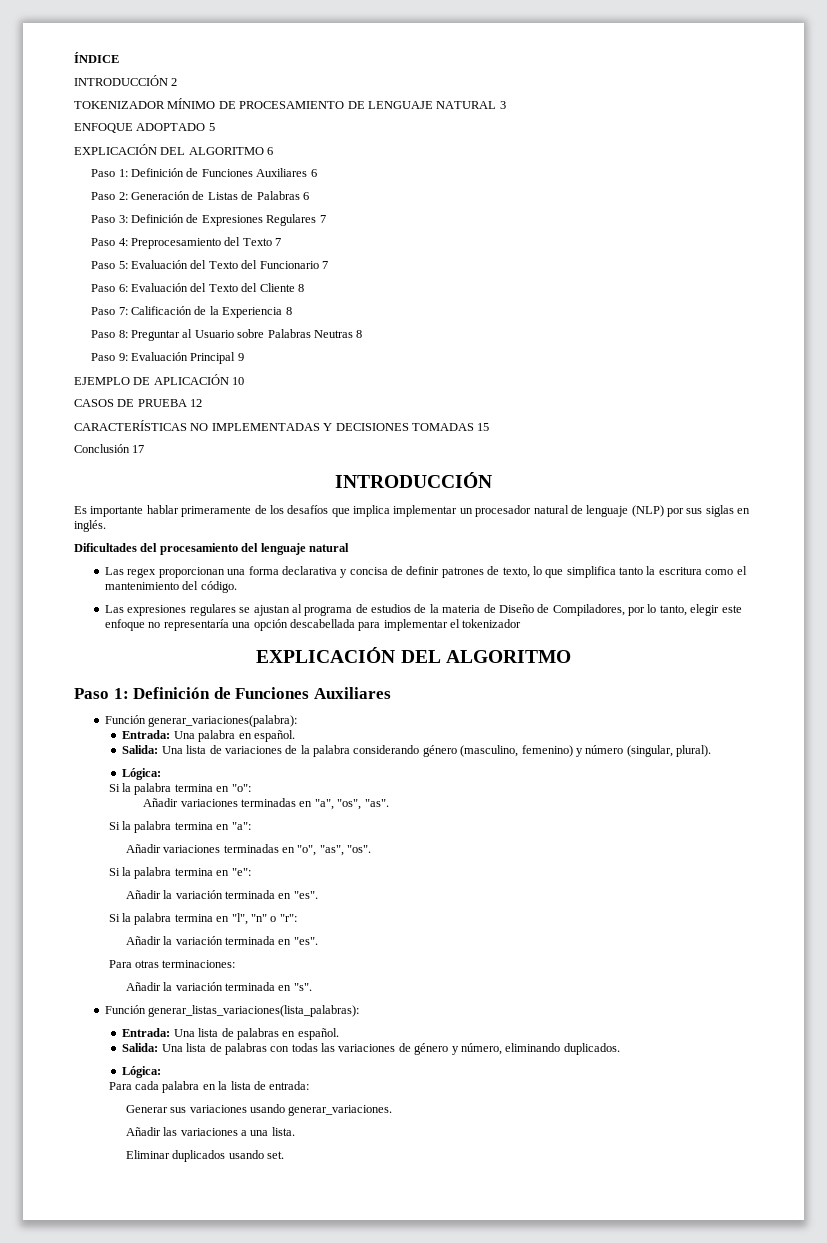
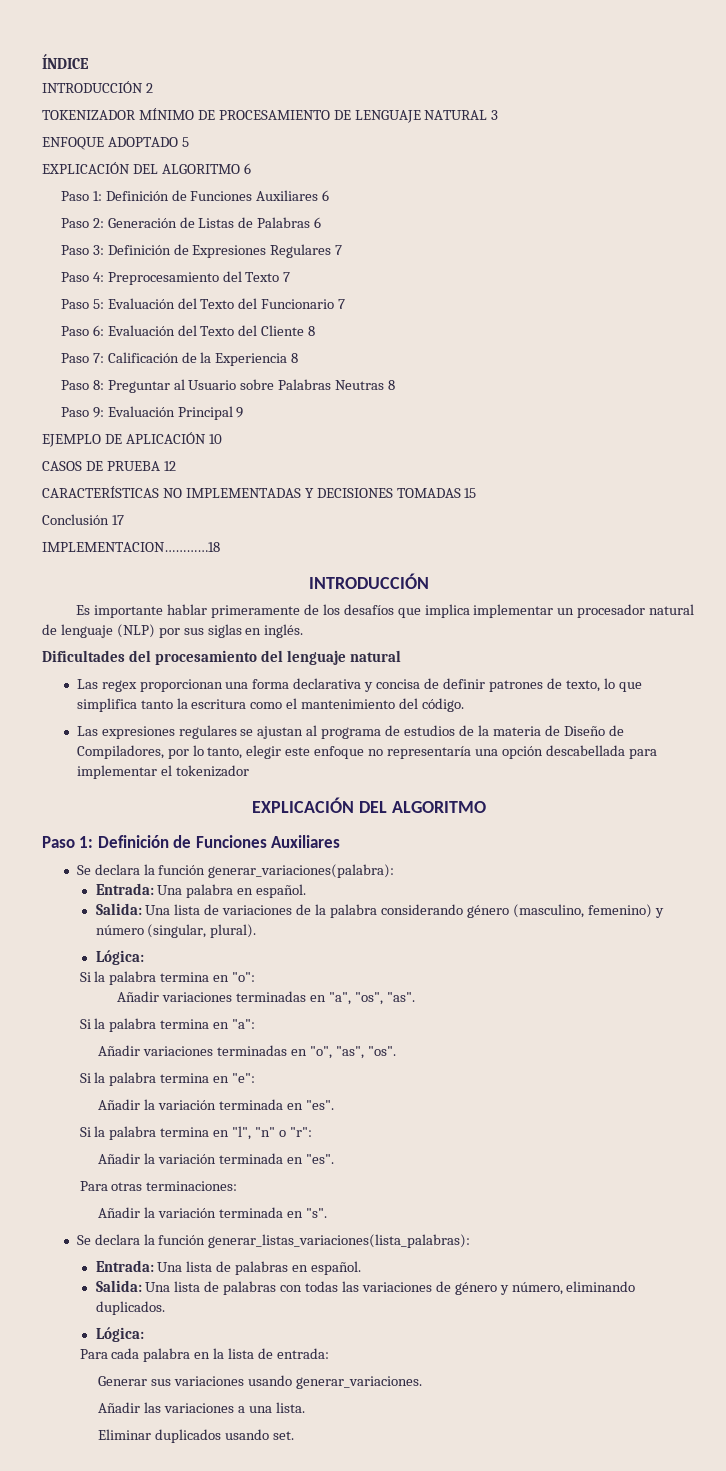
+ IMPLEMENTACION…………18
- Función generar_variaciones(palabra):
+ Se declara la función generar_variaciones(palabra):
- Función generar_listas_variaciones(lista_palabras):
+ Se declara la función generar_listas_variaciones(lista_palabras):

